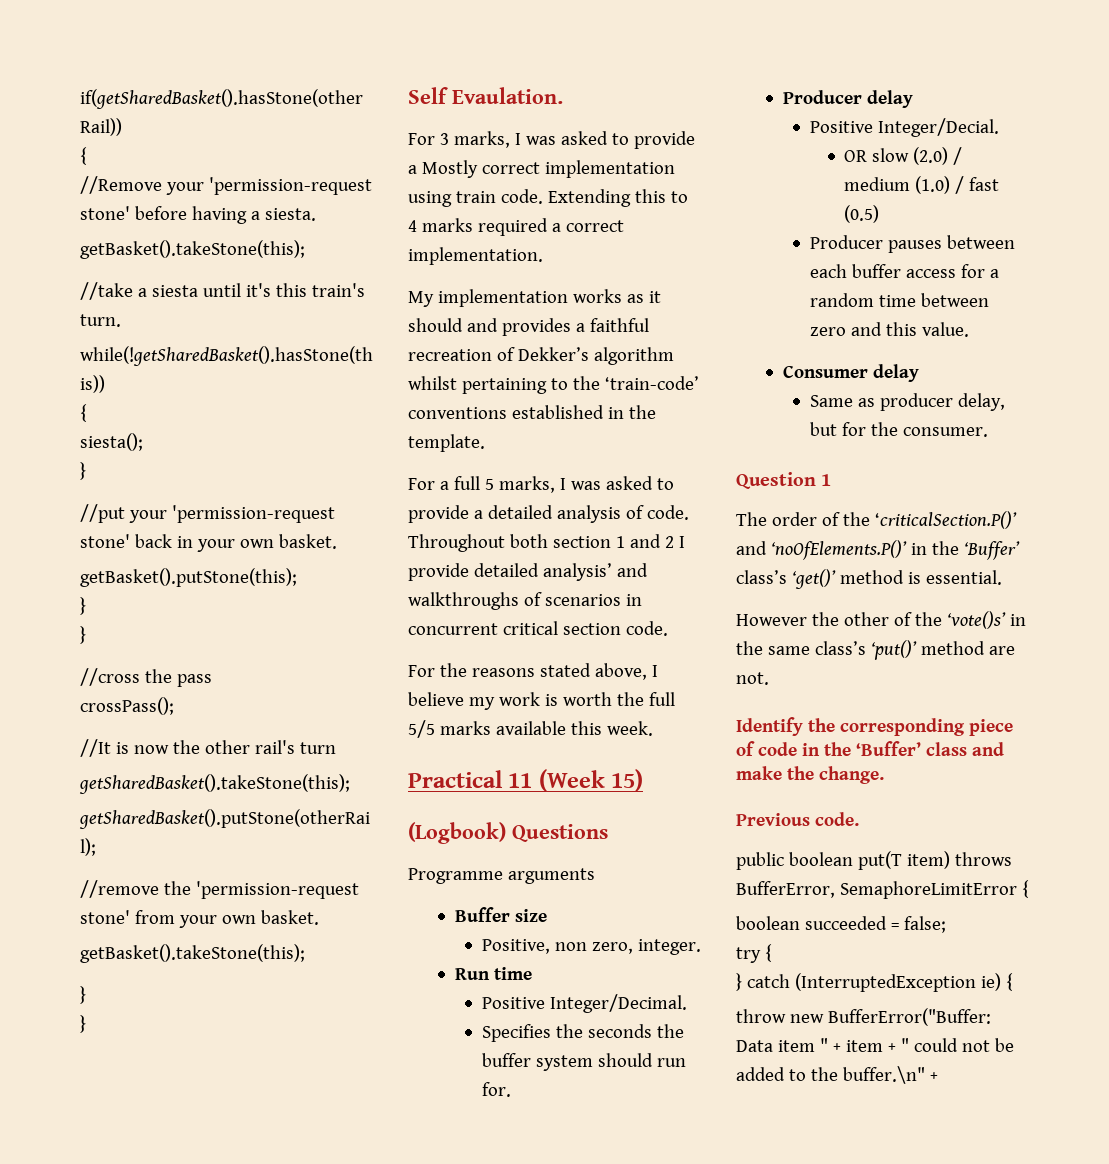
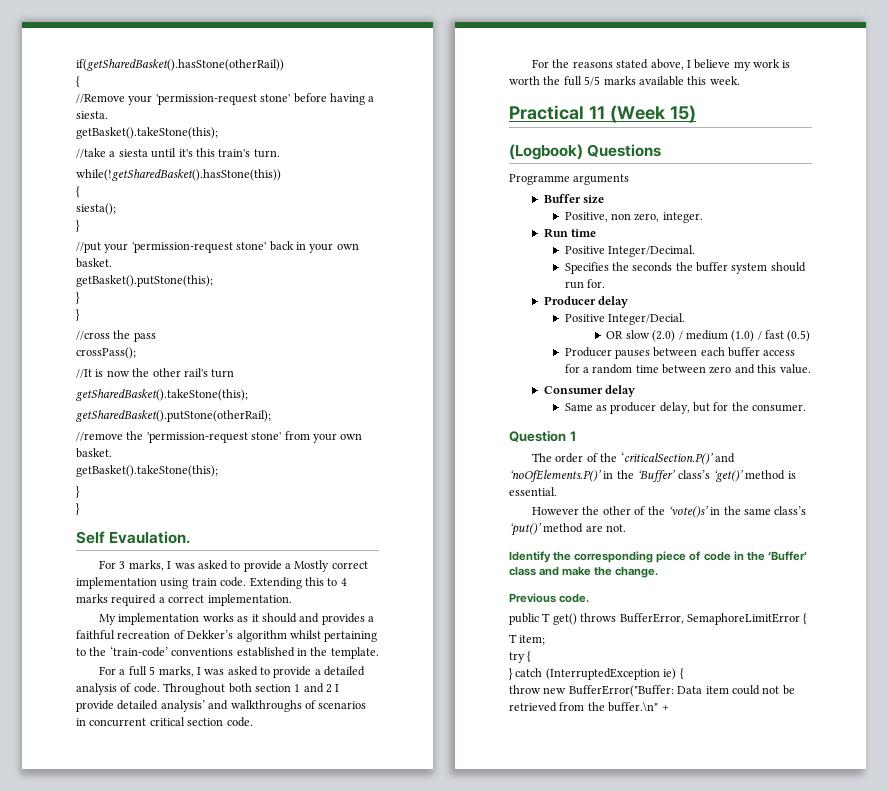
- public boolean put(T item) throws BufferError, SemaphoreLimitError {
+ public T get() throws BufferError, SemaphoreLimitError {
- boolean succeeded = false;
+ T item;
- throw new BufferError("Buffer: Data item " + item + " could not be added to the buffer.\n" +
+ throw new BufferError("Buffer: Data item could not be retrieved from the buffer.\n" +

